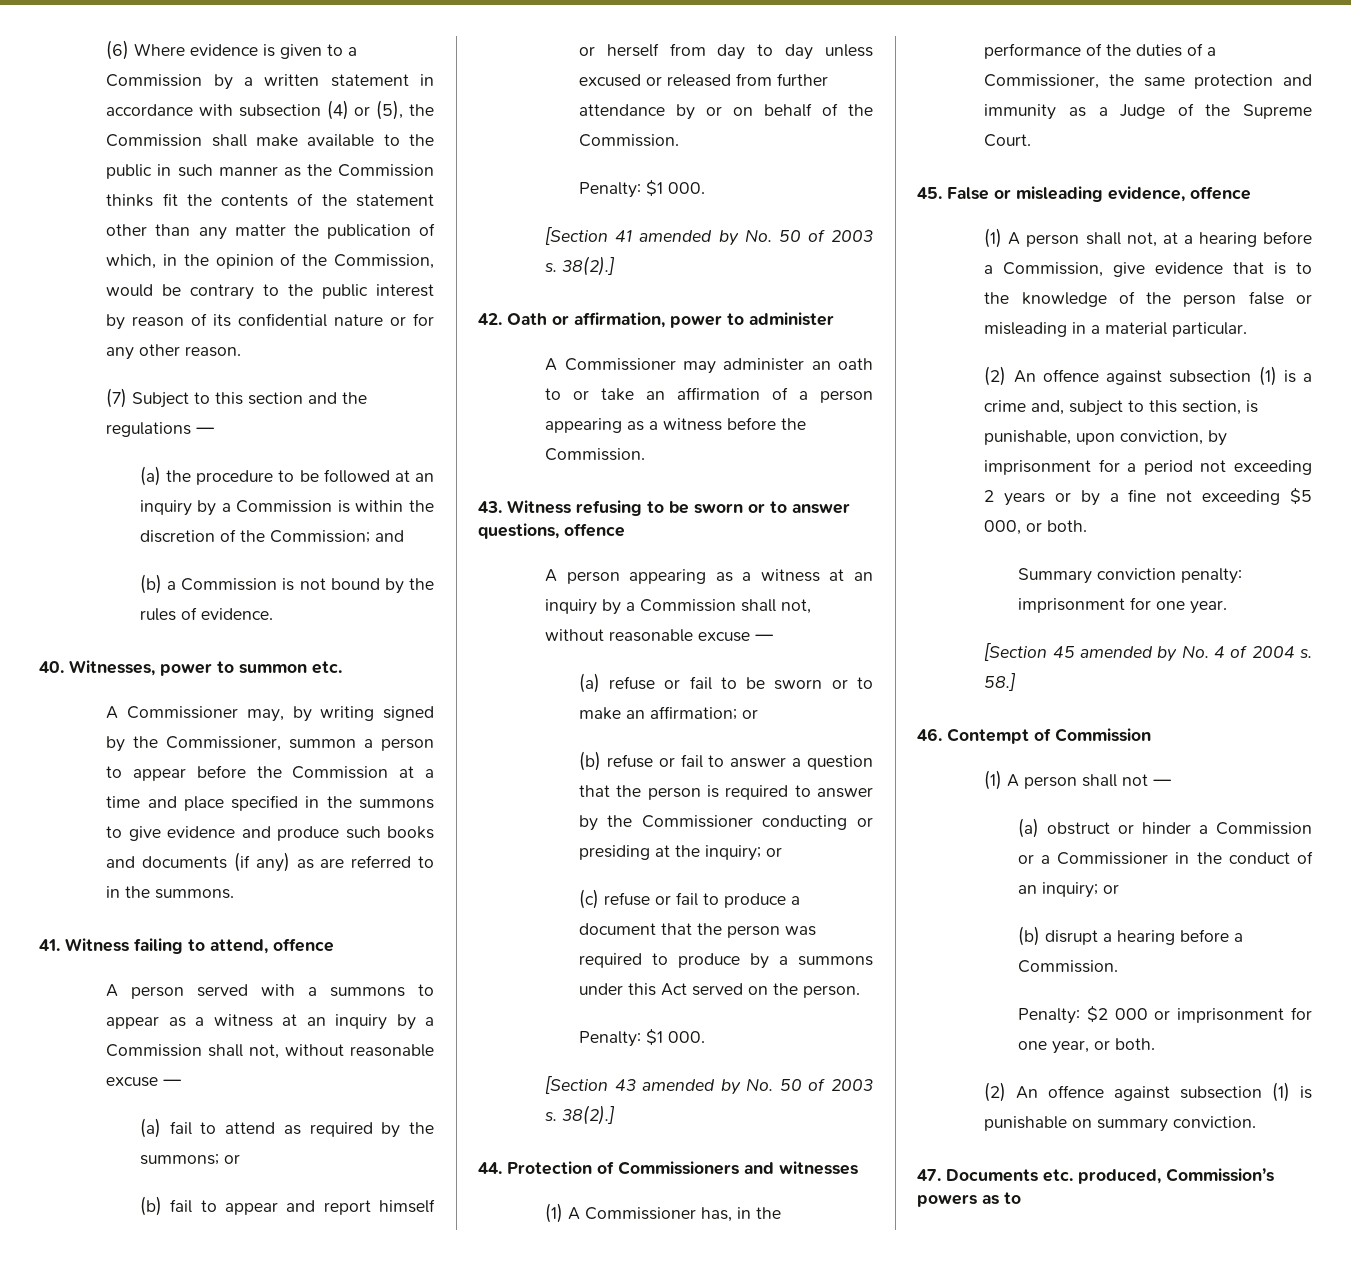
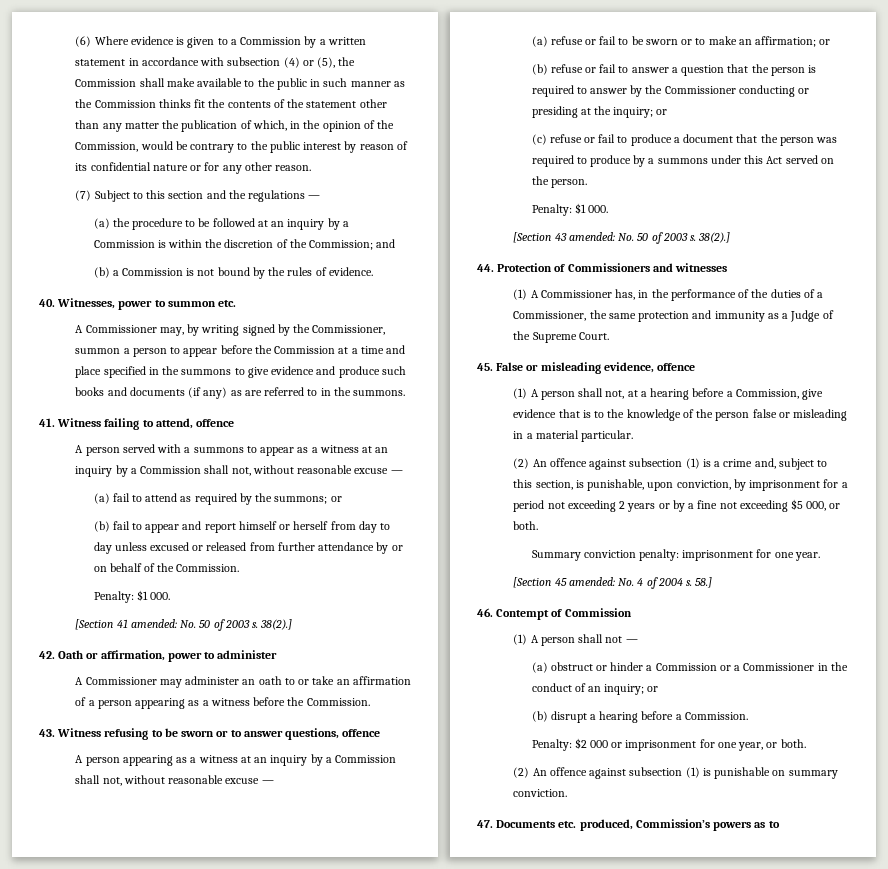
- [Section 41 amended by No. 50 of 2003 s.
+ [Section 41 amended: No. 50 of 2003 s.
- [Section 43 amended by No. 50 of 2003 s.
+ [Section 43 amended: No. 50 of 2003 s.
- [Section 45 amended by No. 4 of 2004 s.
+ [Section 45 amended: No. 4 of 2004 s.

